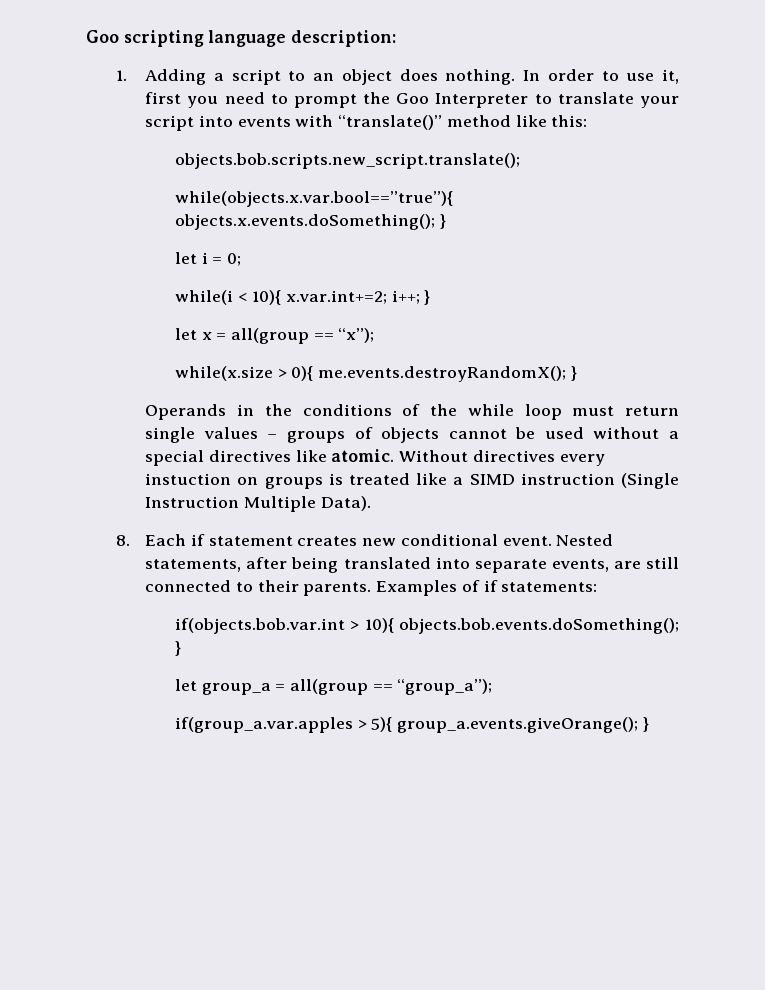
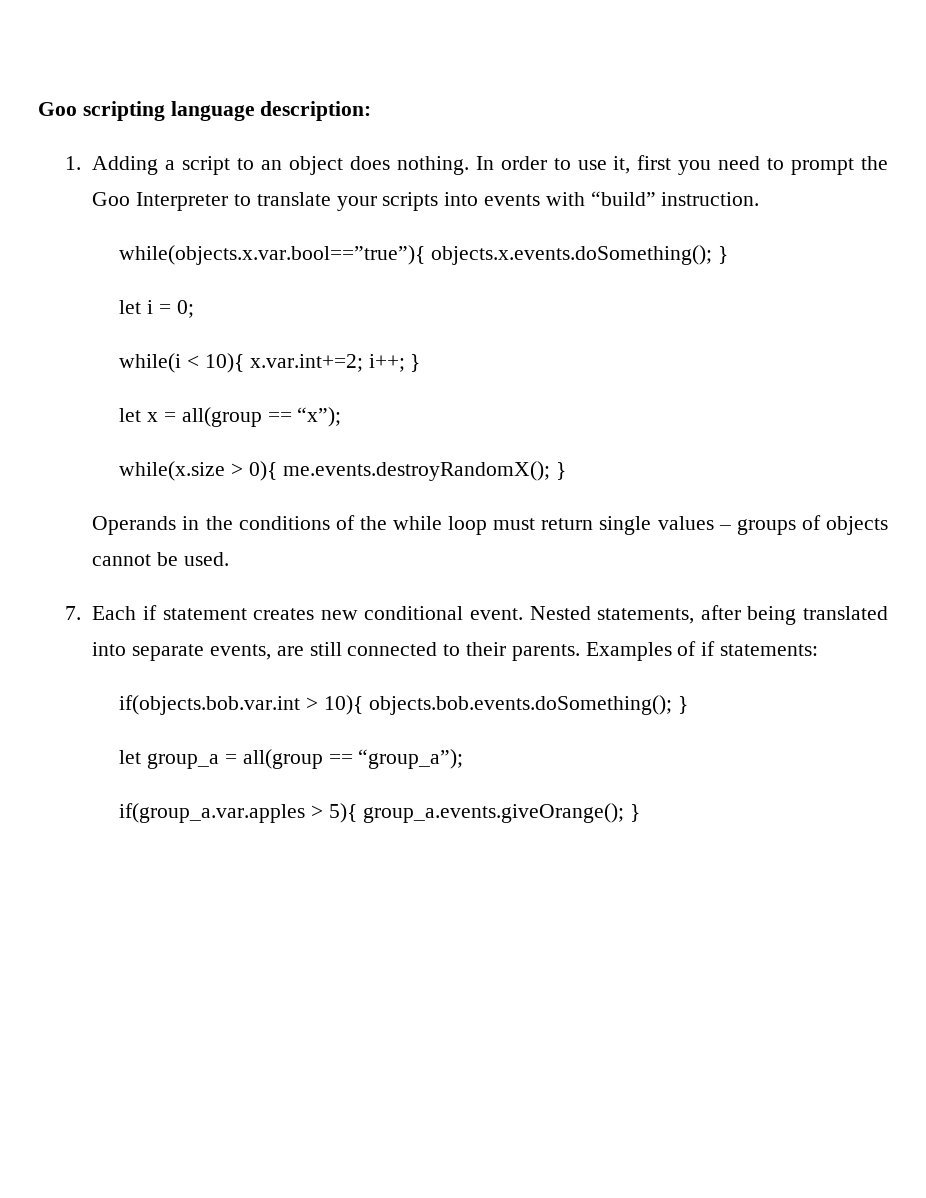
- In order to use it, first you need to prompt the Goo Interpreter to translate your script into events with “translate()” method like this:
- objects.bob.scripts.new_script.translate();
+ In order to use it, first you need to prompt the Goo Interpreter to translate your scripts into events with “build” instruction.
- Operands in the conditions of the while loop must return single values – groups of objects cannot be used without a special directives like atomic. Without directives every instuction on groups is treated like a SIMD instruction (Single Instruction Multiple Data).
- 8. Each if statement creates new conditional event.
+ Operands in the conditions of the while loop must return single values – groups of objects cannot be used.
+ 7. Each if statement creates new conditional event.

